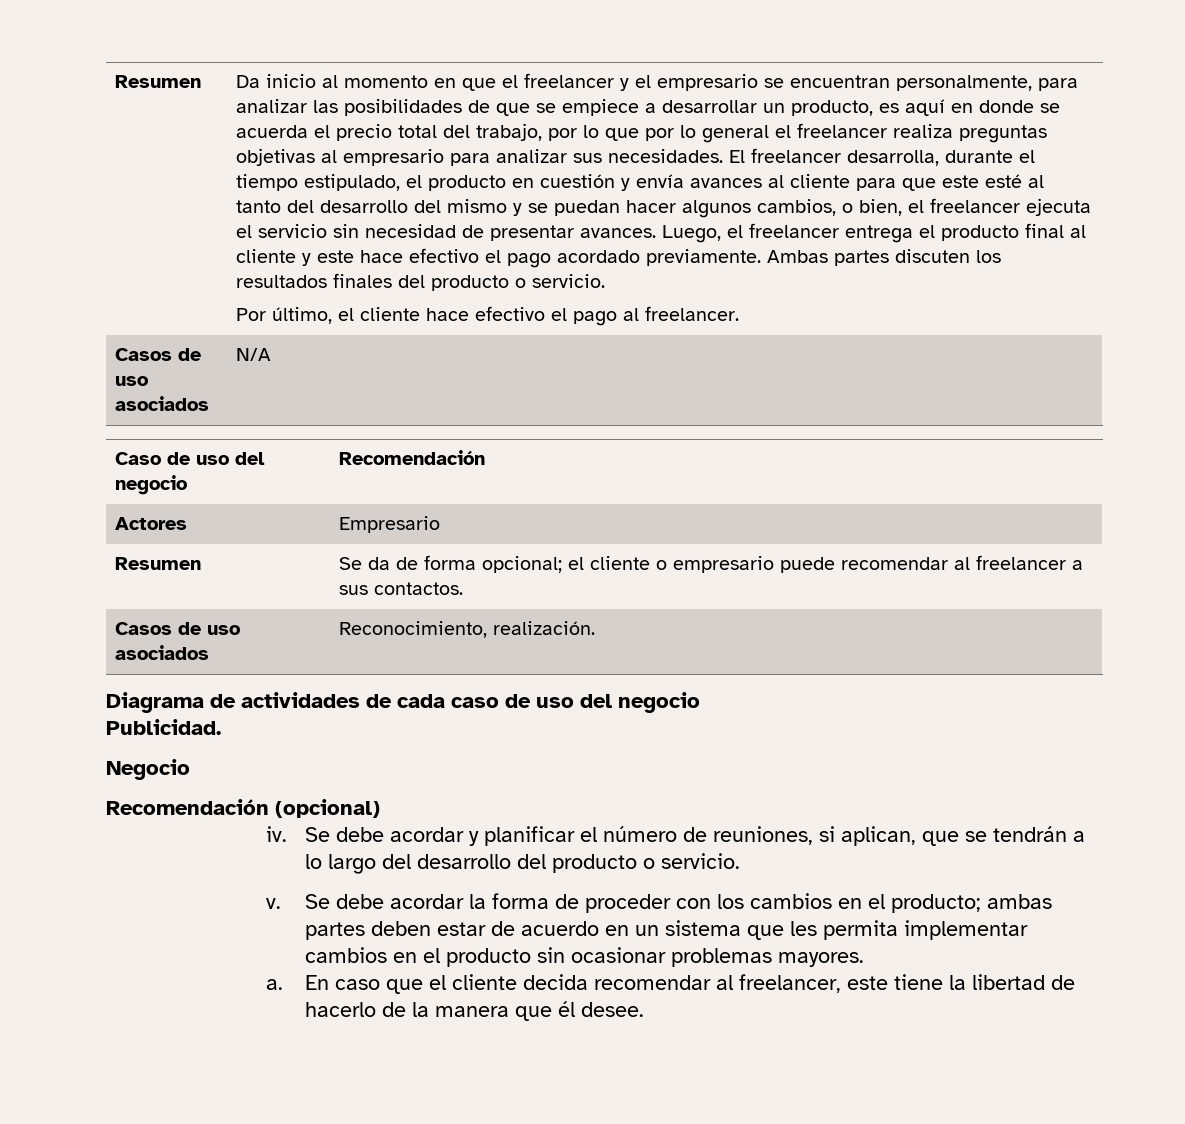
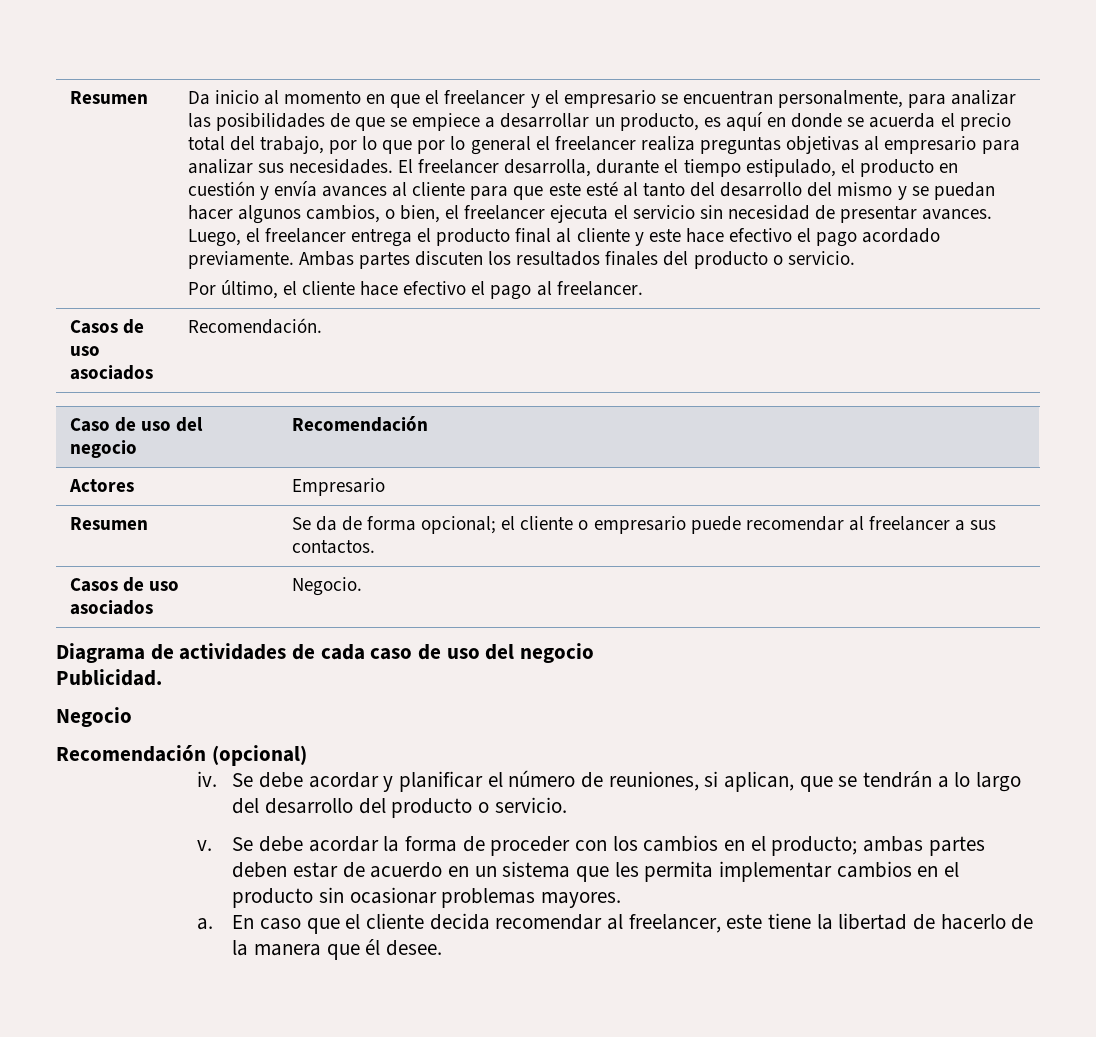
- Casos de uso asociados | N/A
+ Casos de uso asociados | Recomendación.
- Casos de uso asociados | Reconocimiento, realización.
+ Casos de uso asociados | Negocio.

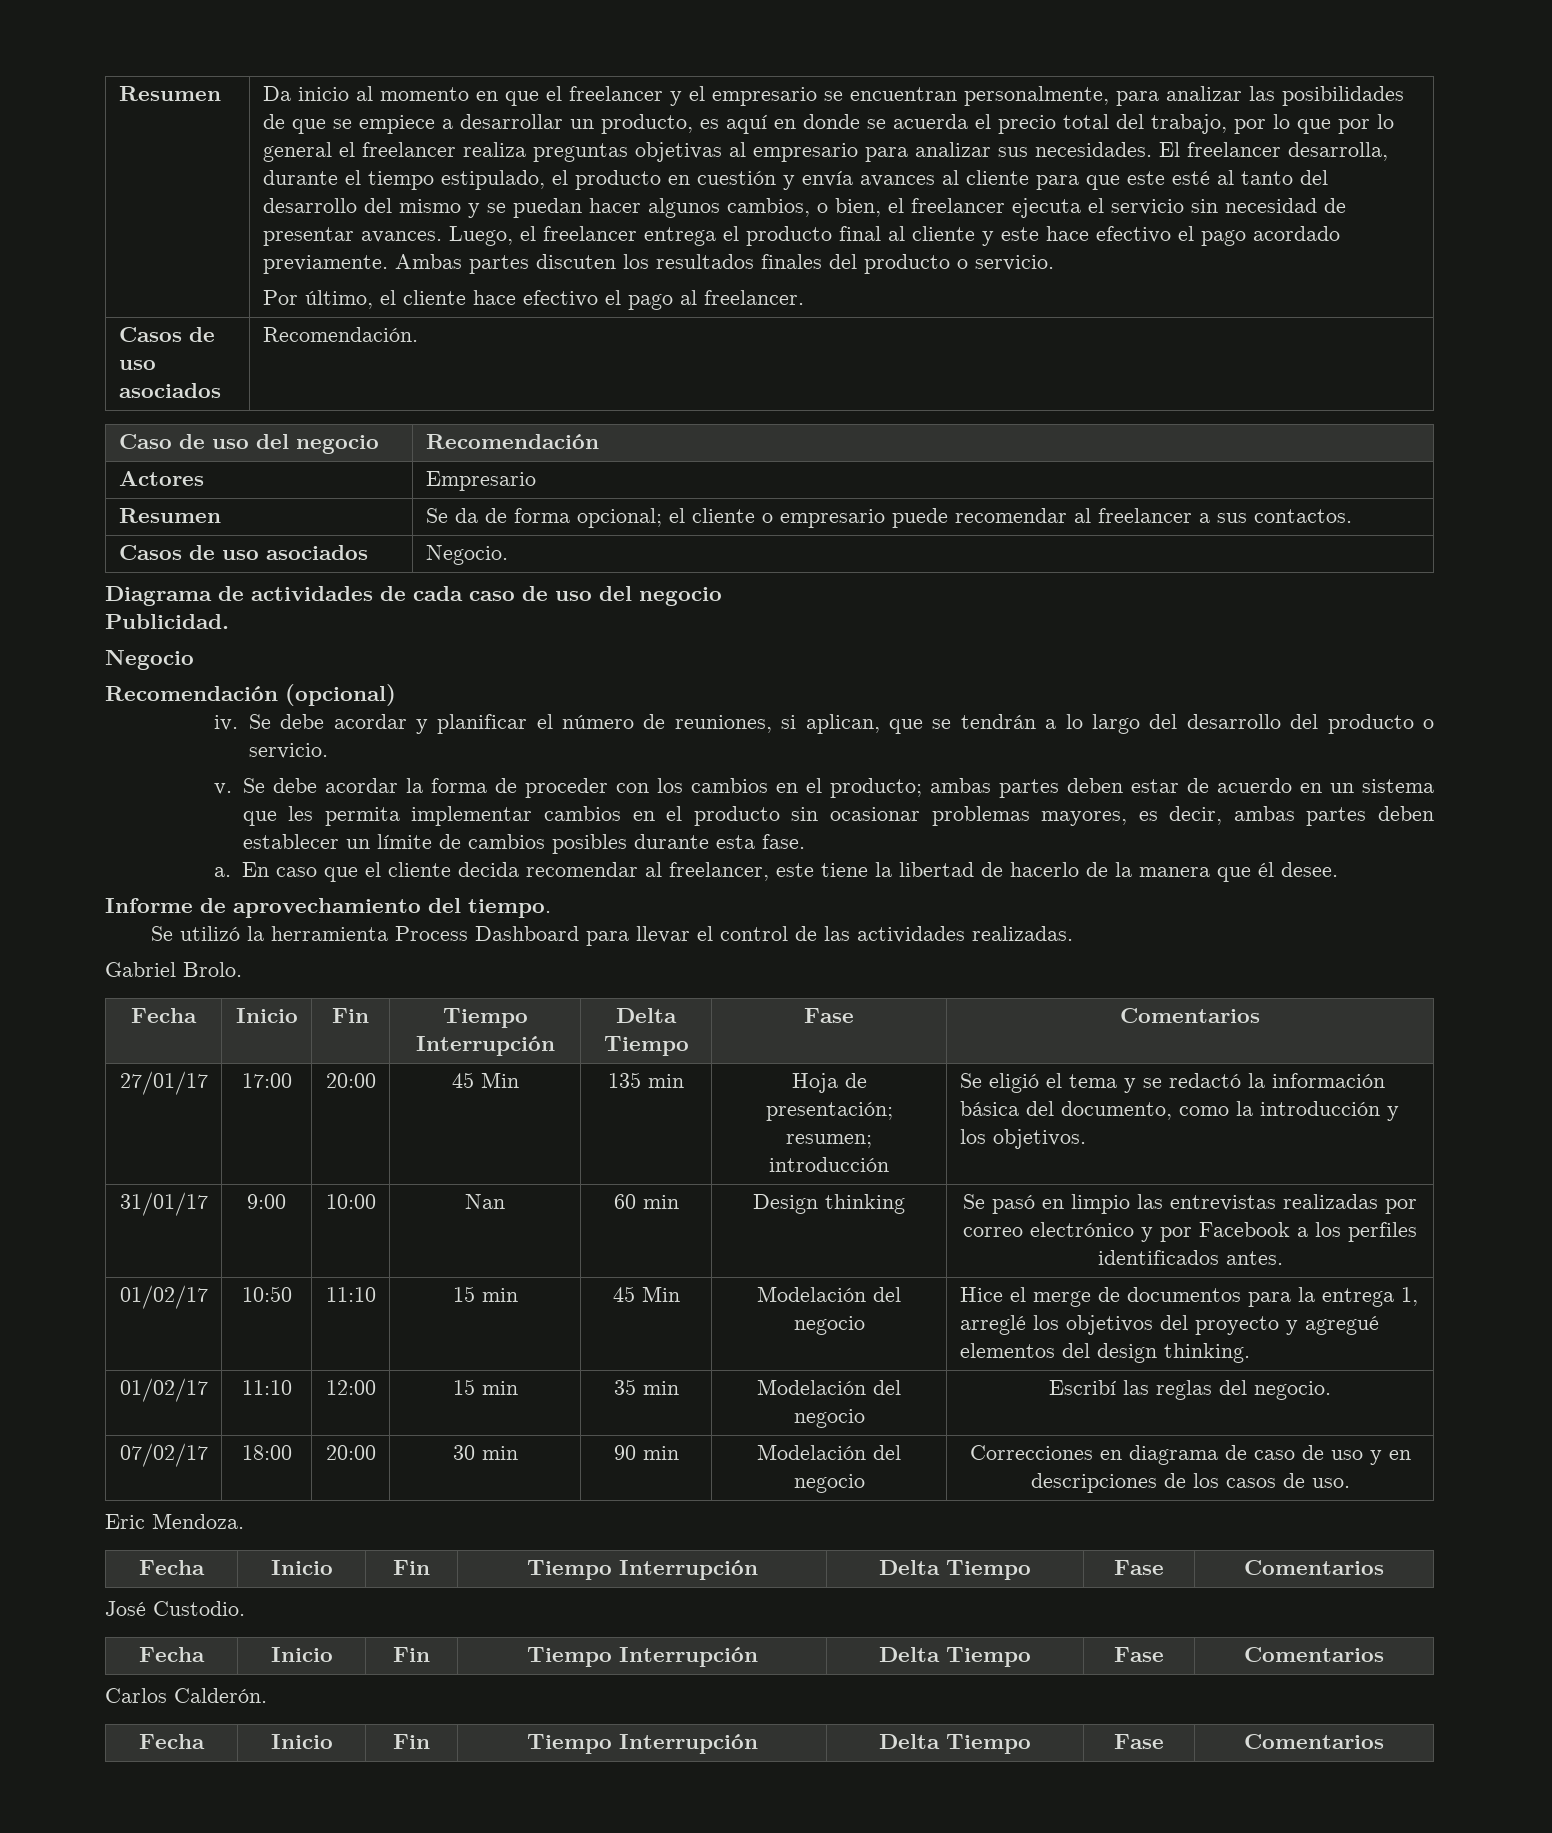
- Se debe acordar la forma de proceder con los cambios en el producto; ambas partes deben estar de acuerdo en un sistema que les permita implementar cambios en el producto sin ocasionar problemas mayores.
+ Se debe acordar la forma de proceder con los cambios en el producto; ambas partes deben estar de acuerdo en un sistema que les permita implementar cambios en el producto sin ocasionar problemas mayores, es decir, ambas partes deben establecer un límite de cambios posibles durante esta fase.
+ Informe de aprovechamiento del tiempo.
+ Se utilizó la herramienta Process Dashboard para llevar el control de las actividades realizadas.
+ Gabriel Brolo.
+ Fecha | Inicio | Fin | Tiempo Interrupción | Delta Tiempo | Fase | Comentarios
+ 27/01/17 | 17:00 | 20:00 | 45 Min | 135 min | Hoja de presentación; resumen; introducción | Se eligió el tema y se redactó la información básica del documento, como la introducción y los objetivos.
+ 31/01/17 | 9:00 | 10:00 | Nan | 60 min | Design thinking | Se pasó en limpio las entrevistas realizadas por correo electrónico y por Facebook a los perfiles identificados antes.
+ 01/02/17 | 10:50 | 11:10 | 15 min | 45 Min | Modelación del negocio | Hice el merge de documentos para la entrega 1, arreglé los objetivos del proyecto y agregué elementos del design thinking.
+ 01/02/17 | 11:10 | 12:00 | 15 min | 35 min | Modelación del negocio | Escribí las reglas del negocio.
+ 07/02/17 | 18:00 | 20:00 | 30 min | 90 min | Modelación del negocio | Correcciones en diagrama de caso de uso y en descripciones de los casos de uso.
+ Eric Mendoza.
+ Fecha | Inicio | Fin | Tiempo Interrupción | Delta Tiempo | Fase | Comentarios
+ José Custodio.
+ Fecha | Inicio | Fin | Tiempo Interrupción | Delta Tiempo | Fase | Comentarios
+ Carlos Calderón.
+ Fecha | Inicio | Fin | Tiempo Interrupción | Delta Tiempo | Fase | Comentarios

